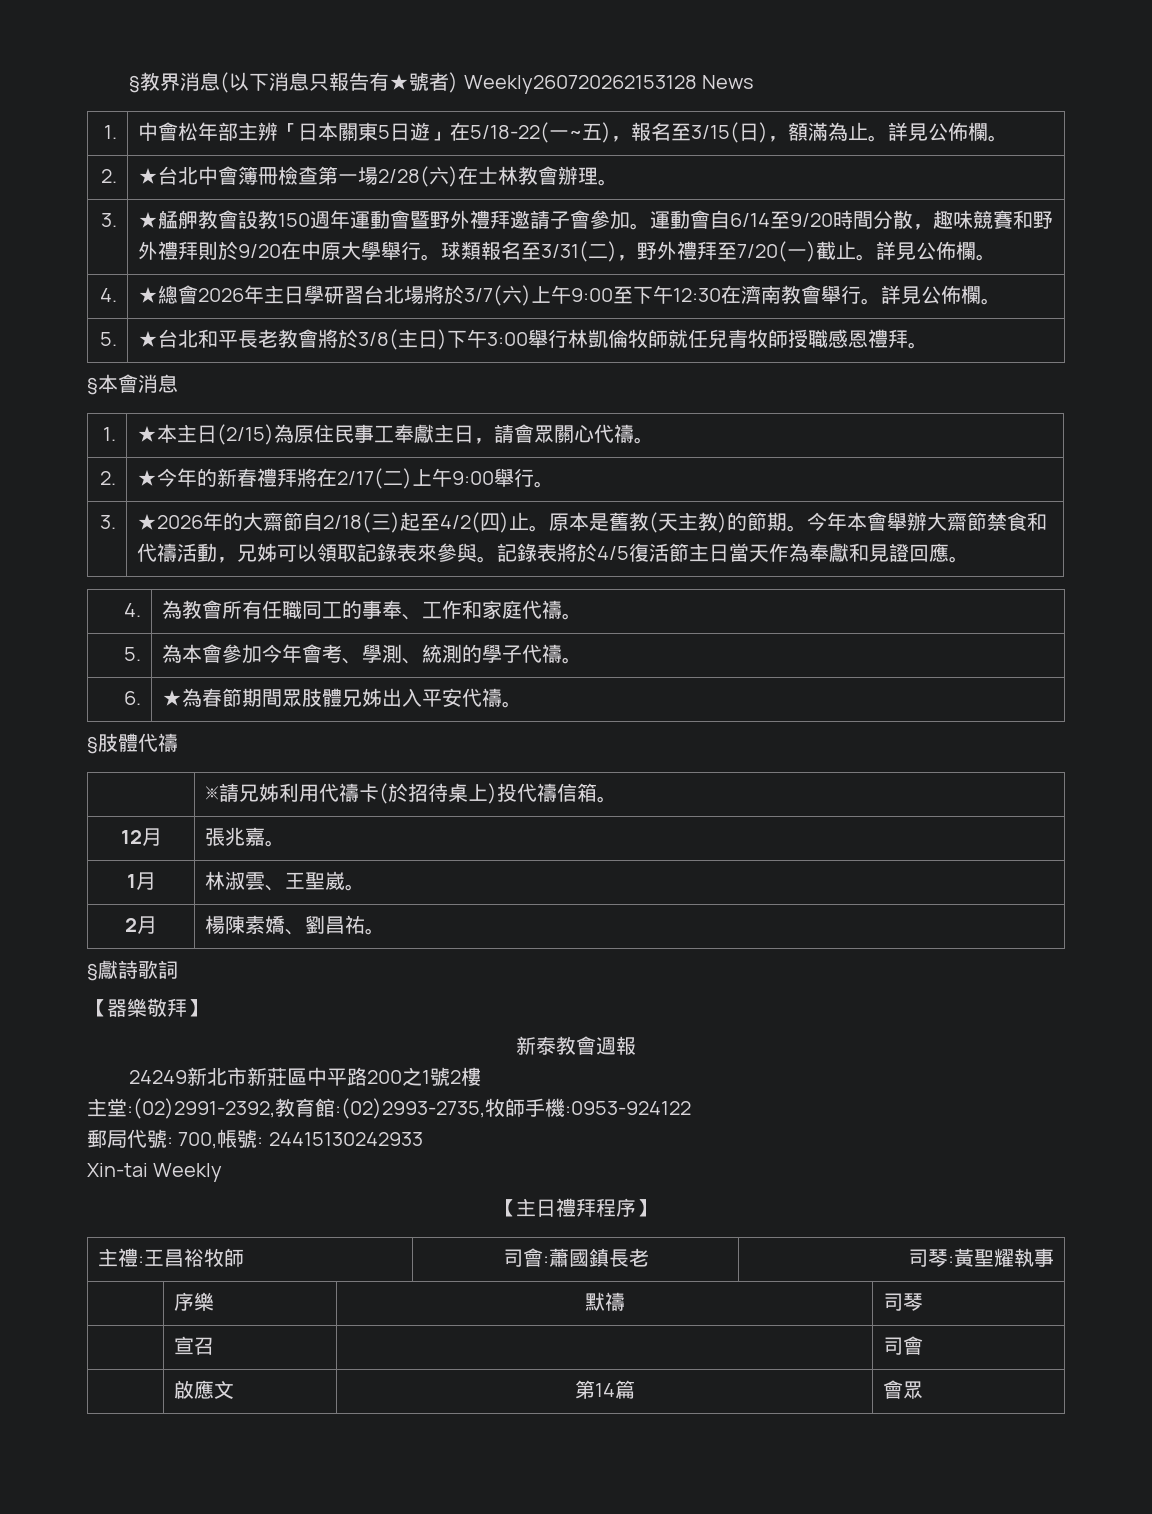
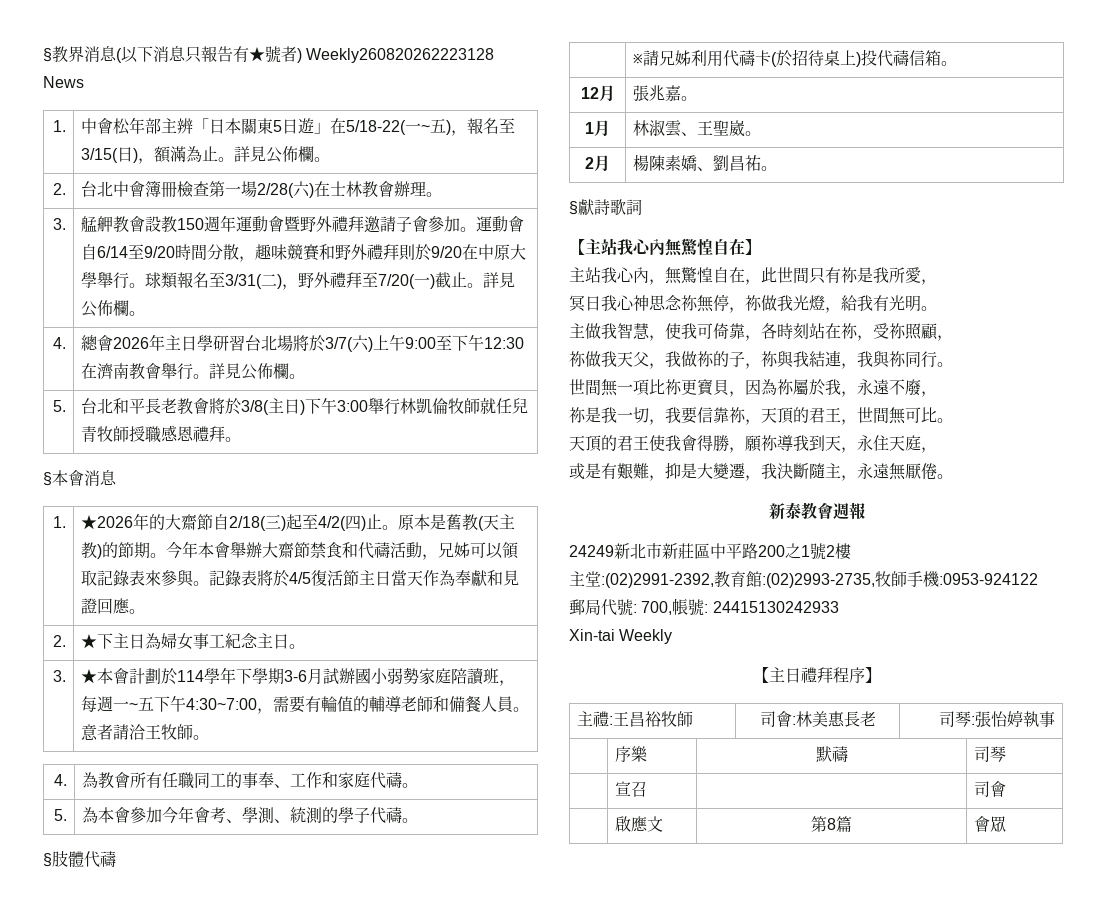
- §教界消息(以下消息只報告有★號者) Weekly260720262153128 News
+ §教界消息(以下消息只報告有★號者) Weekly260820262223128 News
- 2. | ★台北中會簿冊檢查第一場2/28(六)在士林教會辦理。
+ 2. | 台北中會簿冊檢查第一場2/28(六)在士林教會辦理。
- ★艋舺教會設教150週年運動會暨野外禮拜邀請子會參加。
+ 艋舺教會設教150週年運動會暨野外禮拜邀請子會參加。
- 4. | ★總會2026年主日學研習台北場將於3/7(六)上午9:00至下午12:30在濟南教會舉行。詳見公佈欄。
+ 4. | 總會2026年主日學研習台北場將於3/7(六)上午9:00至下午12:30在濟南教會舉行。詳見公佈欄。
- 5. | ★台北和平長老教會將於3/8(主日)下午3:00舉行林凱倫牧師就任兒青牧師授職感恩禮拜。
+ 5. | 台北和平長老教會將於3/8(主日)下午3:00舉行林凱倫牧師就任兒青牧師授職感恩禮拜。
- ★本主日(2/15)為原住民事工奉獻主日，請會眾關心代禱。
- 2. | ★今年的新春禮拜將在2/17(二)上午9:00舉行。
- 3.
+ 2. | ★下主日為婦女事工紀念主日。
+ 3. | ★本會計劃於114學年下學期3-6月試辦國小弱勢家庭陪讀班，每週一~五下午4:30~7:00，需要有輪值的輔導老師和備餐人員。意者請洽王牧師。
- 6. | ★為春節期間眾肢體兄姊出入平安代禱。
- 【器樂敬拜】
+ 【主站我心內無驚惶自在】
+ 主站我心內，無驚惶自在，此世間只有祢是我所愛，
+ 冥日我心神思念祢無停，祢做我光燈，給我有光明。
+ 主做我智慧，使我可倚靠，各時刻站在祢，受祢照顧，
+ 祢做我天父，我做祢的子，祢與我結連，我與祢同行。
+ 世間無一項比祢更寶貝，因為祢屬於我，永遠不廢，
+ 祢是我一切，我要信靠祢，天頂的君王，世間無可比。
+ 天頂的君王使我會得勝，願祢導我到天，永住天庭，
+ 或是有艱難，抑是大變遷，我決斷隨主，永遠無厭倦。
- 主禮:王昌裕牧師 | 司會:蕭國鎮長老 | 司琴:黃聖耀執事
+ 主禮:王昌裕牧師 | 司會:林美惠長老 | 司琴:張怡婷執事
- | 啟應文 | 第14篇 | 會眾
+ | 啟應文 | 第8篇 | 會眾

